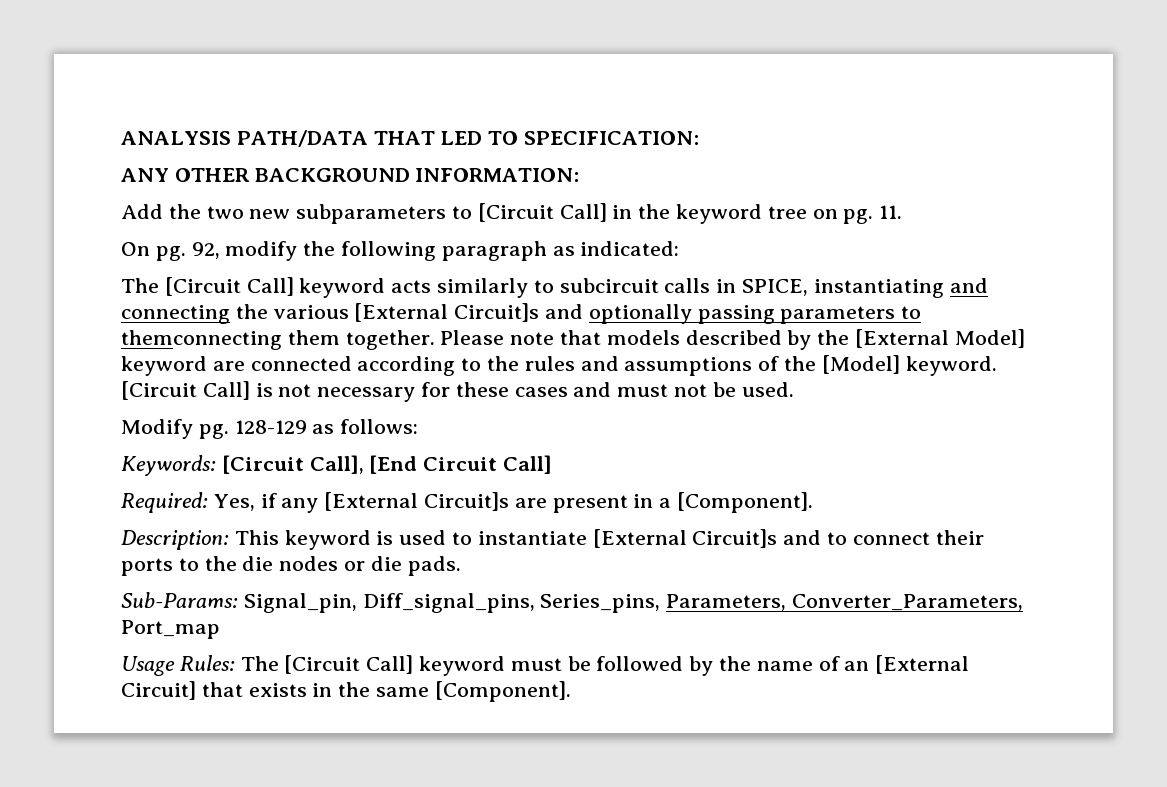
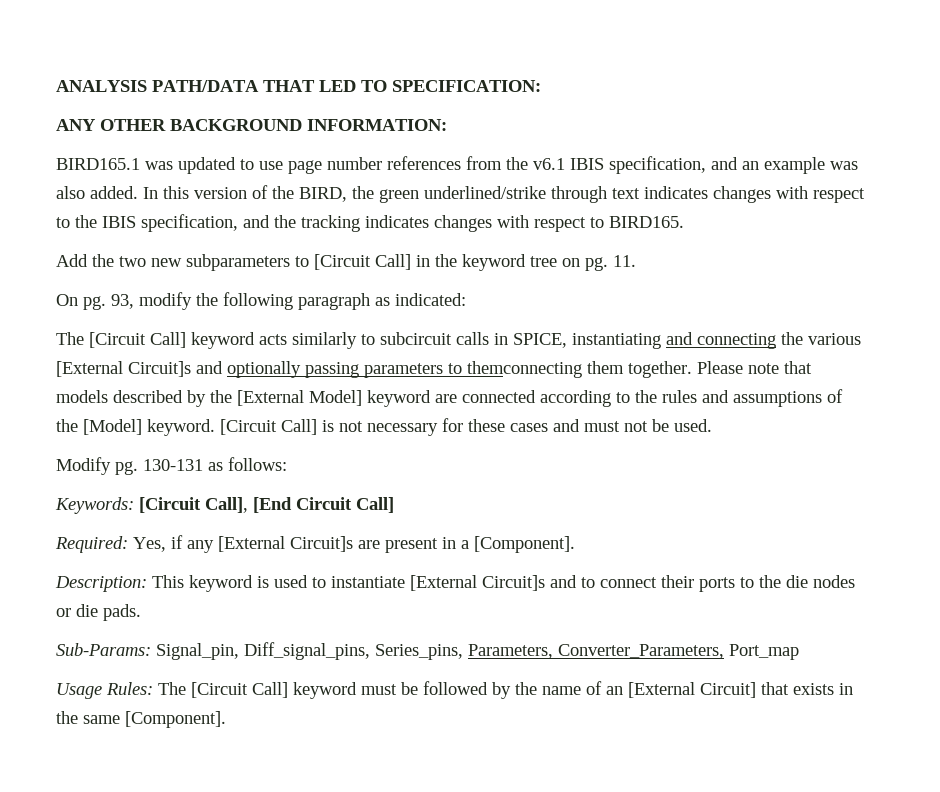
+ BIRD165.1 was updated to use page number references from the v6.1 IBIS specification, and an example was also added. In this version of the BIRD, the green underlined/strike through text indicates changes with respect to the IBIS specification, and the tracking indicates changes with respect to BIRD165.
- 92, modify the following paragraph as indicated:
+ 93, modify the following paragraph as indicated:
- 128-129 as follows:
+ 130-131 as follows:

